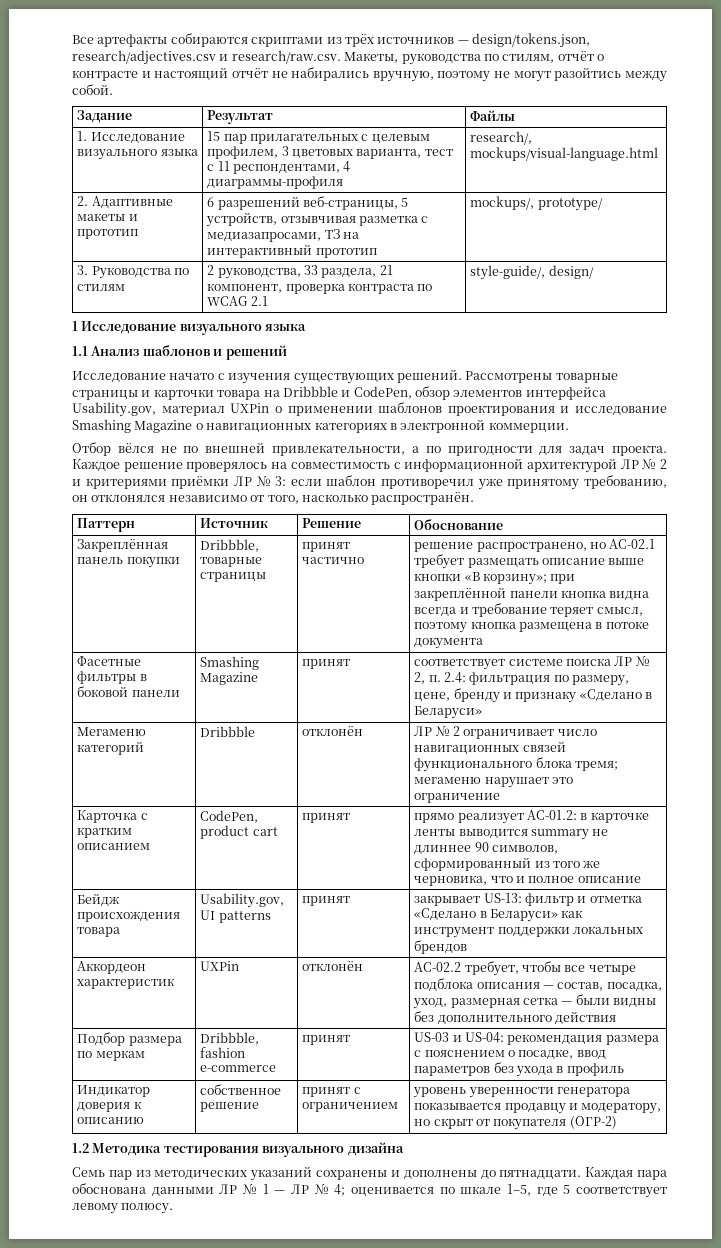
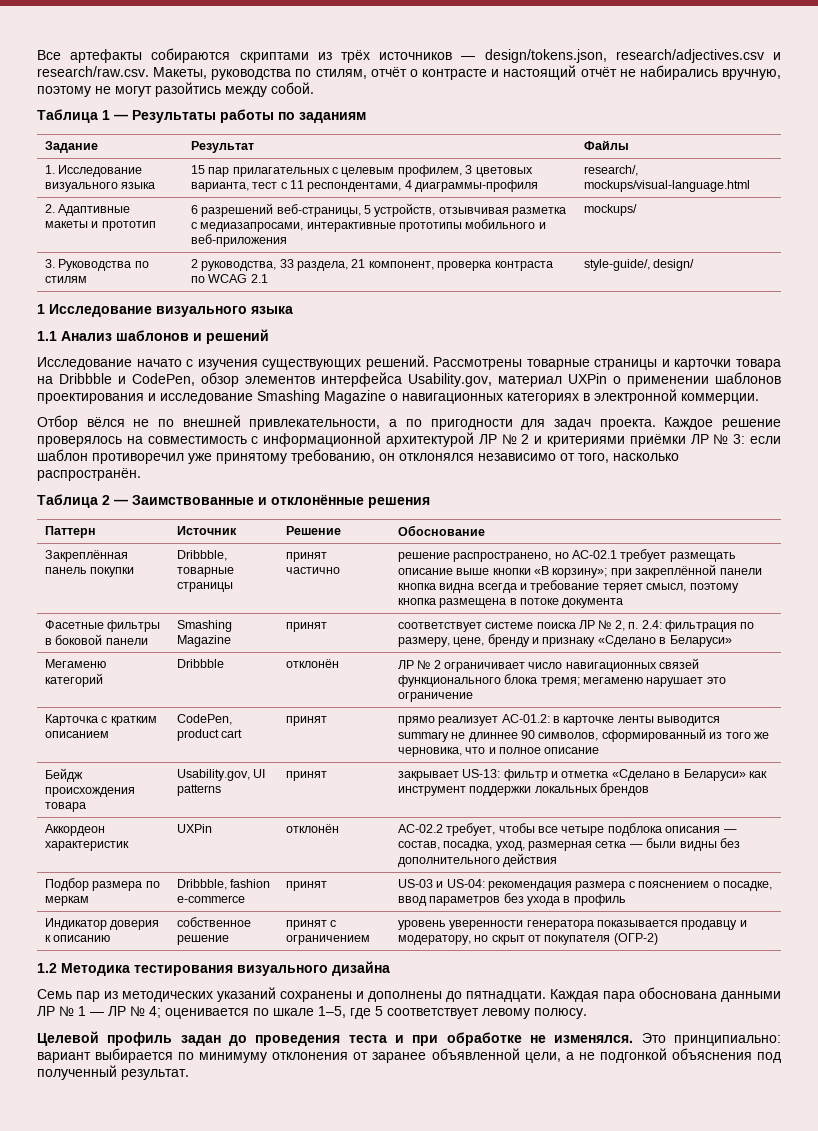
+ Таблица 1 — Результаты работы по заданиям
- 2. Адаптивные макеты и прототип | 6 разрешений веб-страницы, 5 устройств, отзывчивая разметка с медиазапросами, ТЗ на интерактивный прототип | mockups/, prototype/
+ 2. Адаптивные макеты и прототип | 6 разрешений веб-страницы, 5 устройств, отзывчивая разметка с медиазапросами, интерактивные прототипы мобильного и веб-приложения | mockups/
+ Таблица 2 — Заимствованные и отклонённые решения
+ Целевой профиль задан до проведения теста и при обработке не изменялся. Это принципиально: вариант выбирается по минимуму отклонения от заранее объявленной цели, а не подгонкой объяснения под полученный результат.

